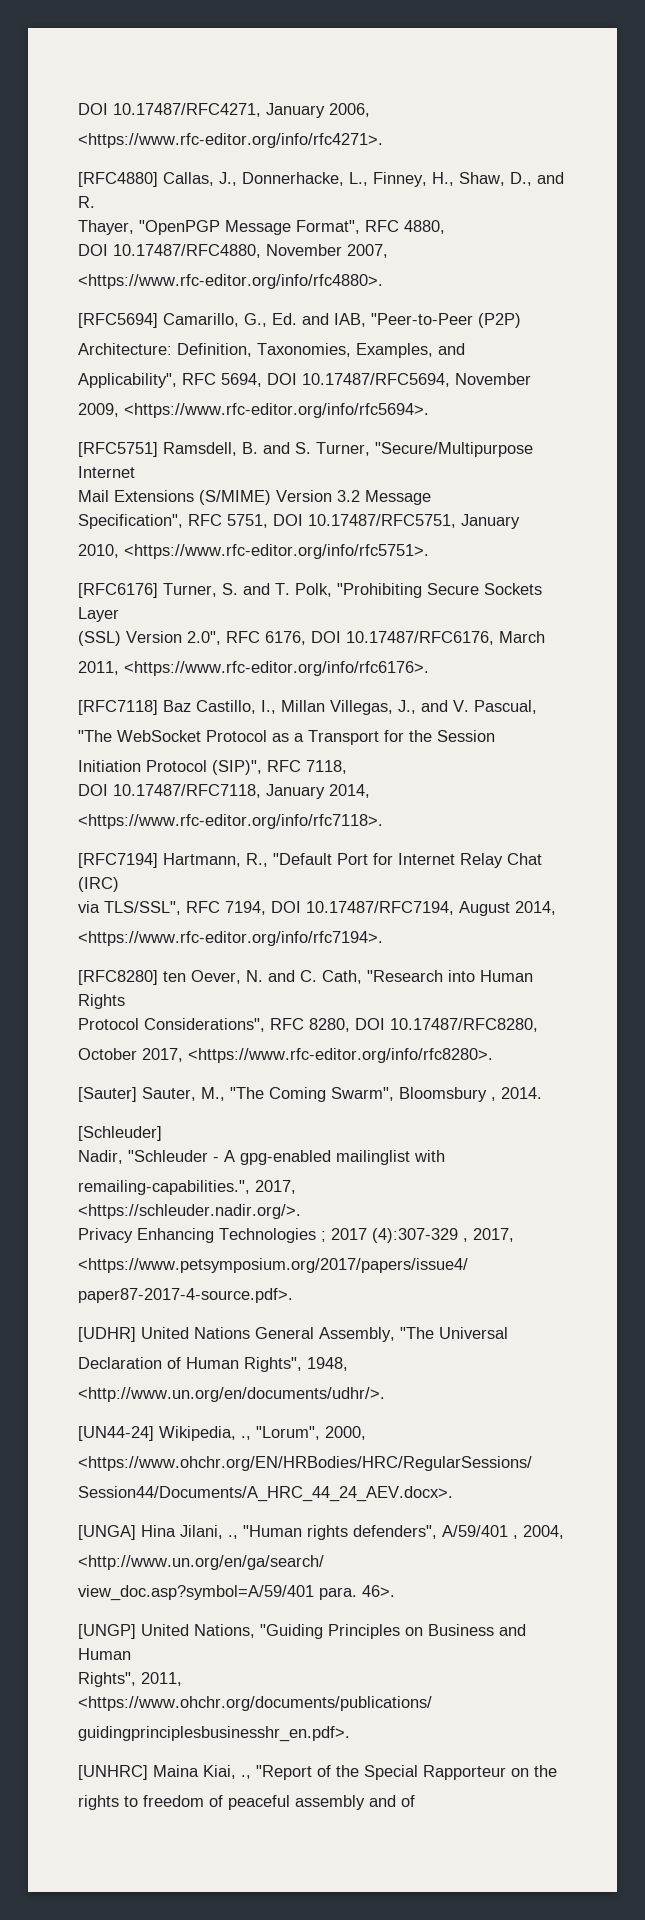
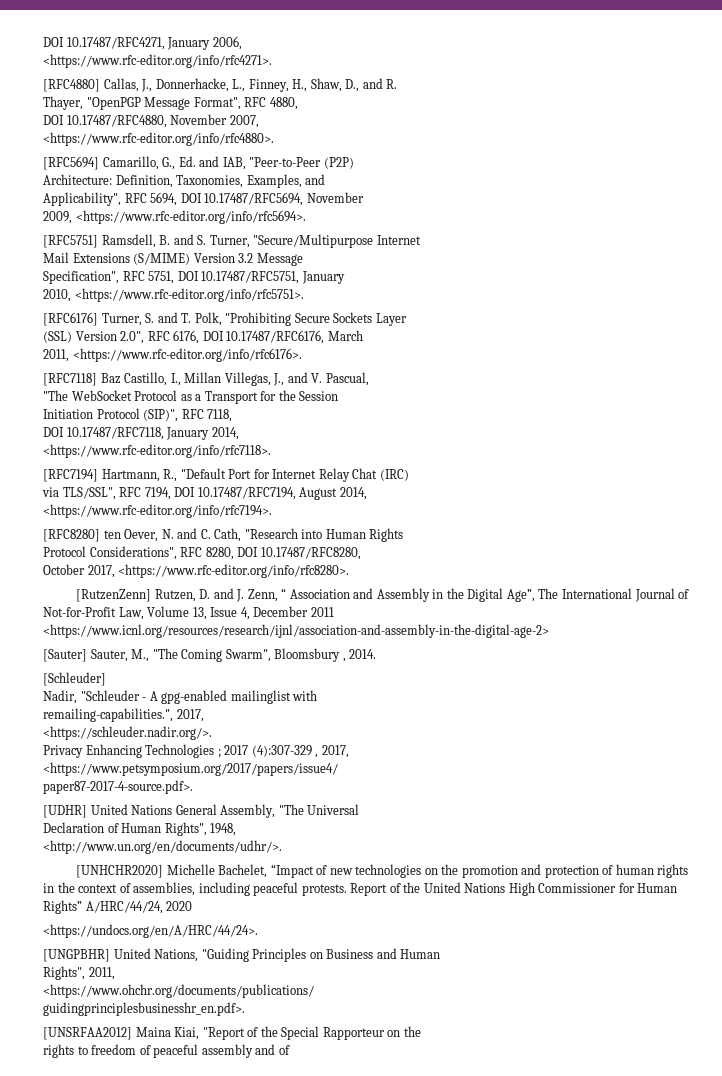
+ [RutzenZenn] Rutzen, D. and J. Zenn, “ Association and Assembly in the Digital Age”, The International Journal of Not-for-Profit Law, Volume 13, Issue 4, December 2011 <https://www.icnl.org/resources/research/ijnl/association-and-assembly-in-the-digital-age-2>
- [UN44-24] Wikipedia, ., "Lorum", 2000,
- <https://www.ohchr.org/EN/HRBodies/HRC/RegularSessions/
- Session44/Documents/A_HRC_44_24_AEV.docx>.
- [UNGA] Hina Jilani, ., "Human rights defenders", A/59/401 , 2004,
- <http://www.un.org/en/ga/search/
- view_doc.asp?symbol=A/59/401 para. 46>.
- [UNGP] United Nations, "Guiding Principles on Business and Human
+ [UNHCHR2020] Michelle Bachelet, “Impact of new technologies on the promotion and protection of human rights in the context of assemblies, including peaceful protests. Report of the United Nations High Commissioner for Human Rights” A/HRC/44/24, 2020
+ <https://undocs.org/en/A/HRC/44/24>.
+ [UNGPBHR] United Nations, "Guiding Principles on Business and Human
- [UNHRC] Maina Kiai, ., "Report of the Special Rapporteur on the
+ [UNSRFAA2012] Maina Kiai, "Report of the Special Rapporteur on the

